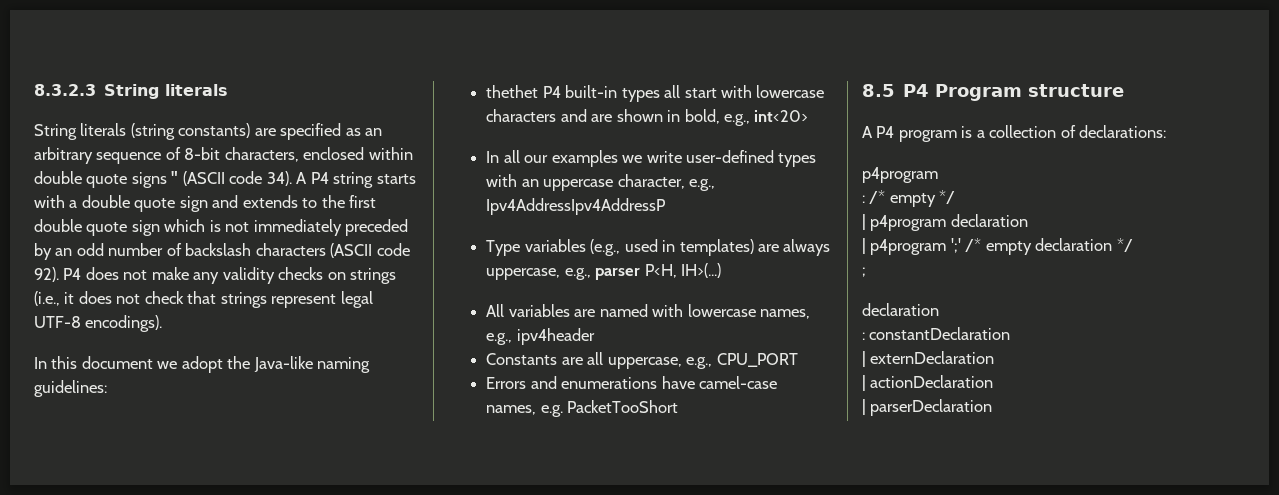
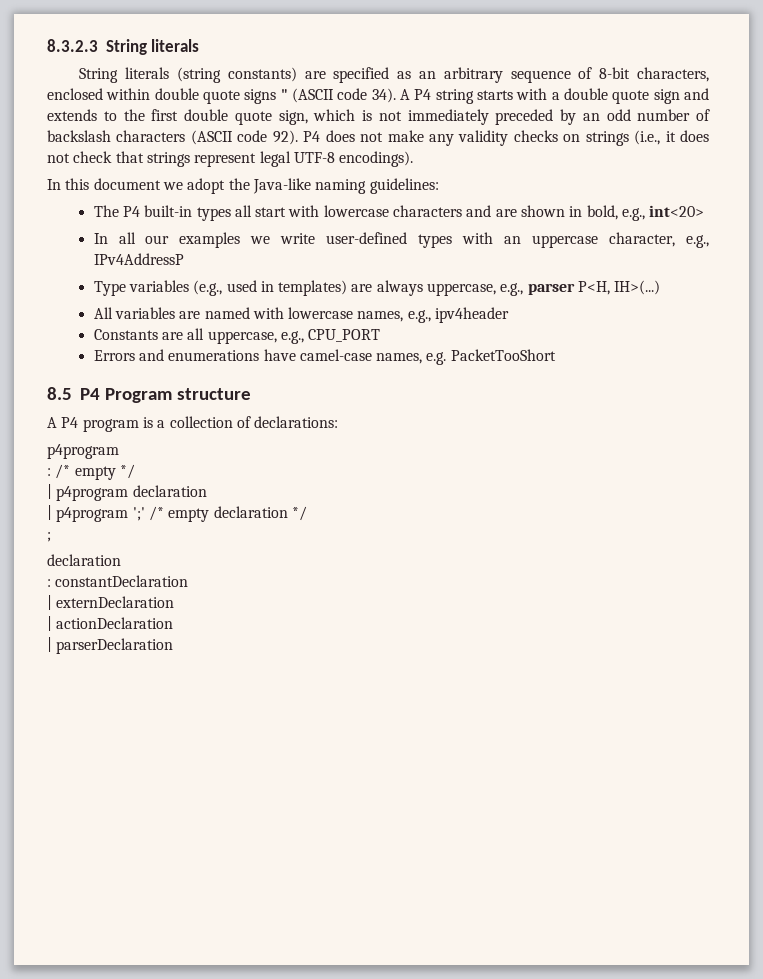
- A P4 string starts with a double quote sign and extends to the first double quote sign which is not immediately preceded by an odd number of backslash characters (ASCII code 92).
+ A P4 string starts with a double quote sign and extends to the first double quote sign, which is not immediately preceded by an odd number of backslash characters (ASCII code 92).
- thethet P4 built-in types all start with lowercase characters and are shown in bold, e.g., int<20>
+ The P4 built-in types all start with lowercase characters and are shown in bold, e.g., int<20>
- In all our examples we write user-defined types with an uppercase character, e.g., Ipv4AddressIpv4AddressP
+ In all our examples we write user-defined types with an uppercase character, e.g., IPv4AddressP

